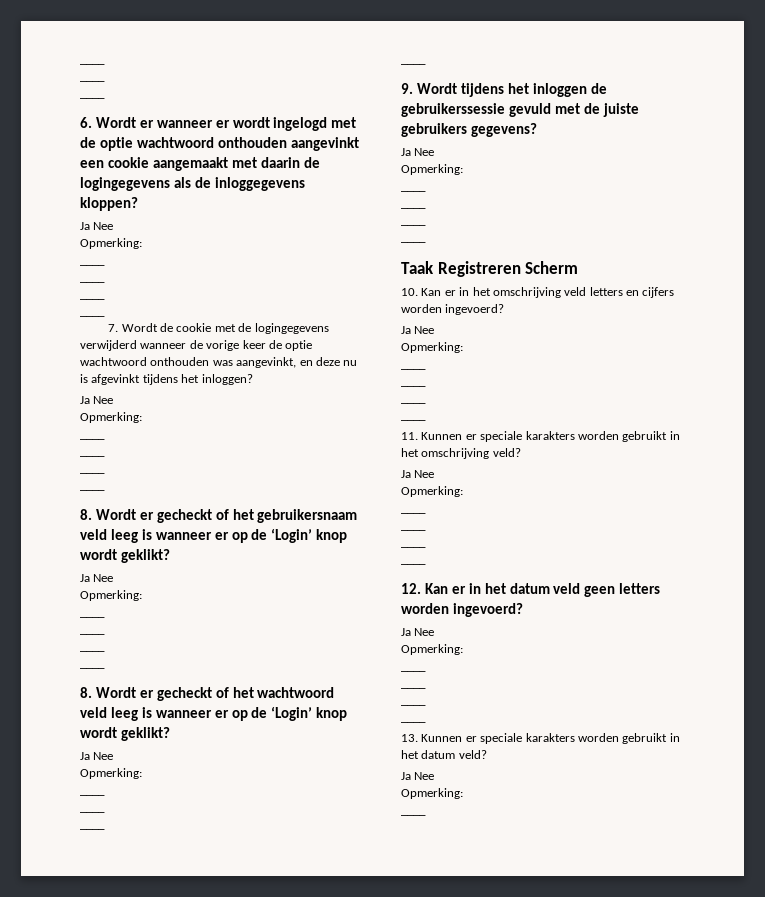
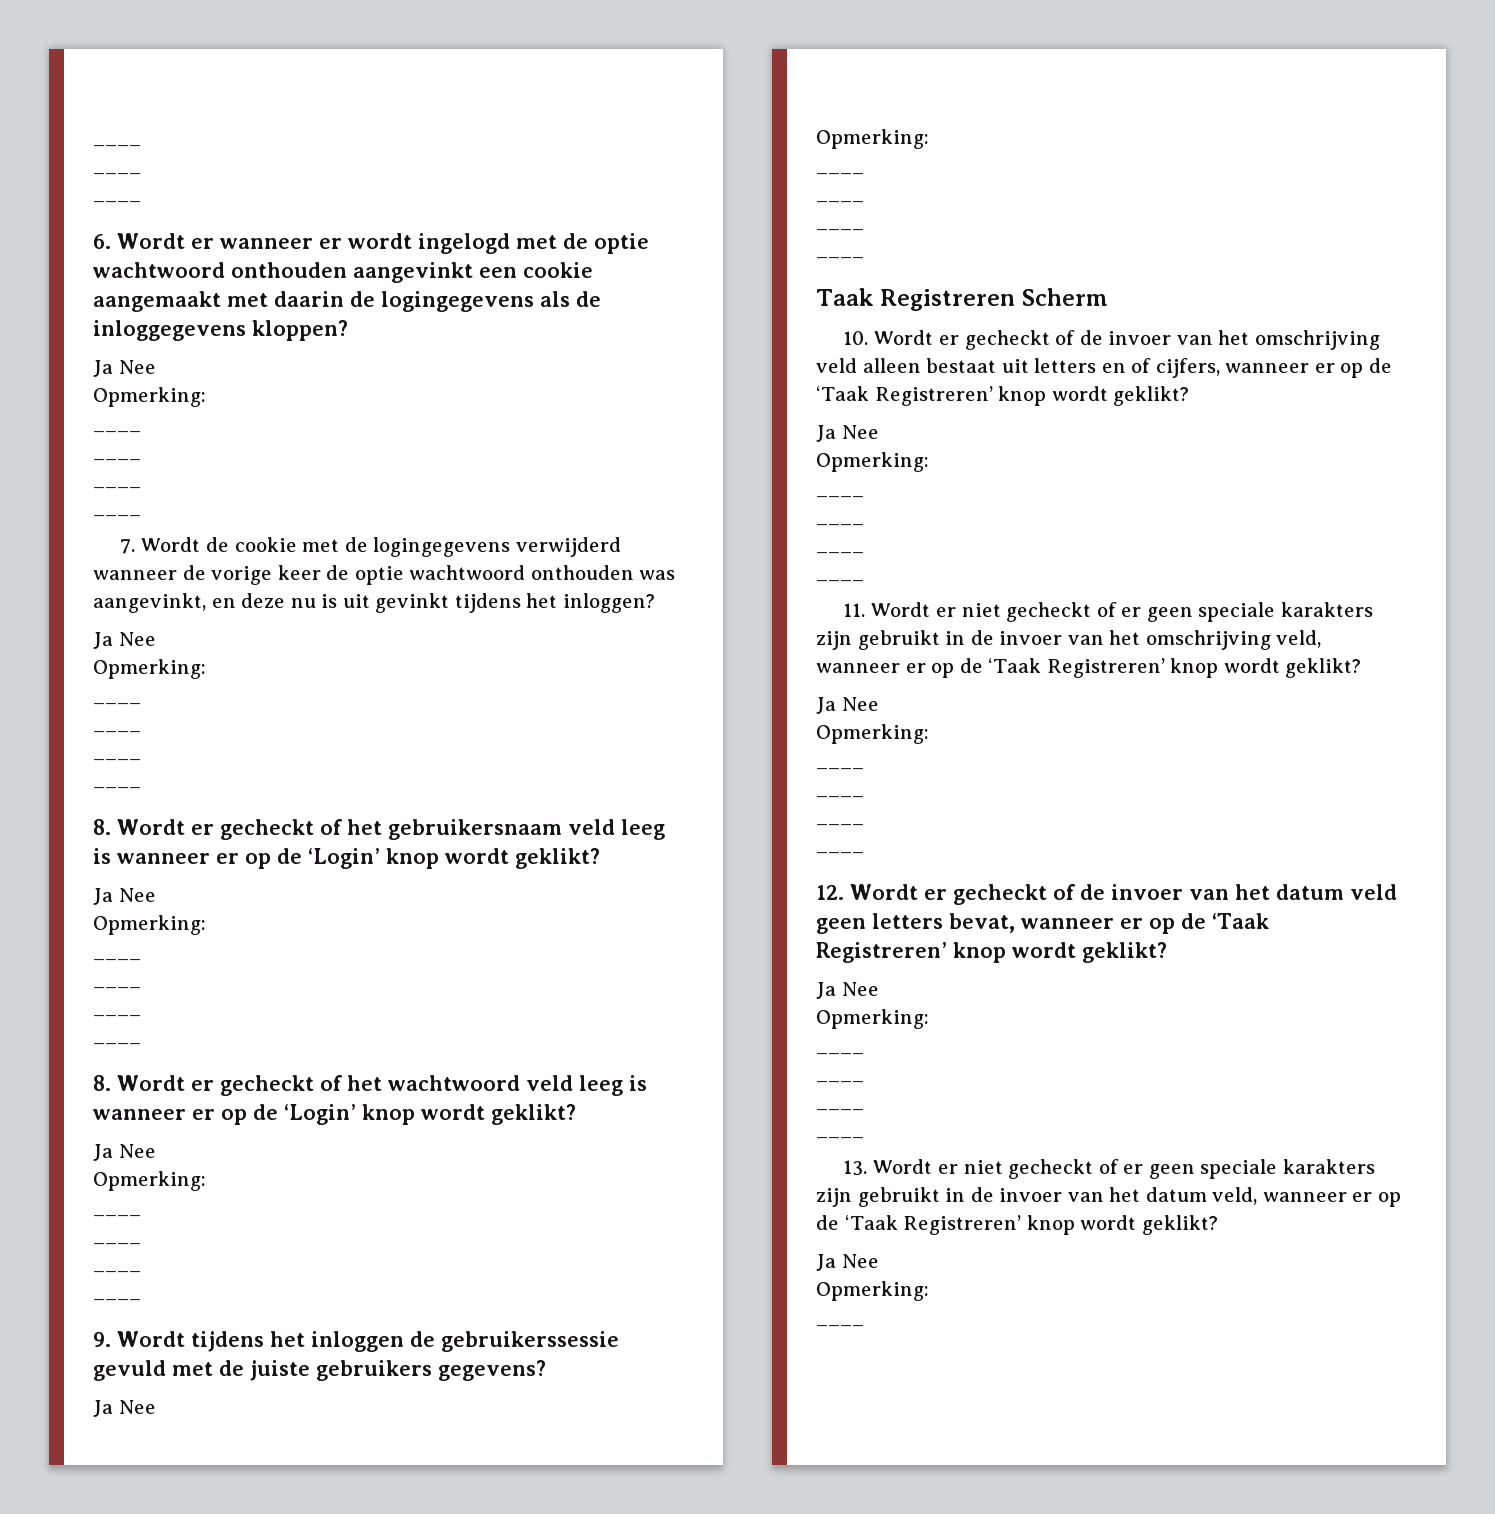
- 7. Wordt de cookie met de logingegevens verwijderd wanneer de vorige keer de optie wachtwoord onthouden was aangevinkt, en deze nu is afgevinkt tijdens het inloggen?
+ 7. Wordt de cookie met de logingegevens verwijderd wanneer de vorige keer de optie wachtwoord onthouden was aangevinkt, en deze nu is uit gevinkt tijdens het inloggen?
- 10. Kan er in het omschrijving veld letters en cijfers worden ingevoerd?
+ 10. Wordt er gecheckt of de invoer van het omschrijving veld alleen bestaat uit letters en of cijfers, wanneer er op de ‘Taak Registreren’ knop wordt geklikt?
- 11. Kunnen er speciale karakters worden gebruikt in het omschrijving veld?
+ 11. Wordt er niet gecheckt of er geen speciale karakters zijn gebruikt in de invoer van het omschrijving veld, wanneer er op de ‘Taak Registreren’ knop wordt geklikt?
- 12. Kan er in het datum veld geen letters worden ingevoerd?
+ 12. Wordt er gecheckt of de invoer van het datum veld geen letters bevat, wanneer er op de ‘Taak Registreren’ knop wordt geklikt?
- 13. Kunnen er speciale karakters worden gebruikt in het datum veld?
+ 13. Wordt er niet gecheckt of er geen speciale karakters zijn gebruikt in de invoer van het datum veld, wanneer er op de ‘Taak Registreren’ knop wordt geklikt?

